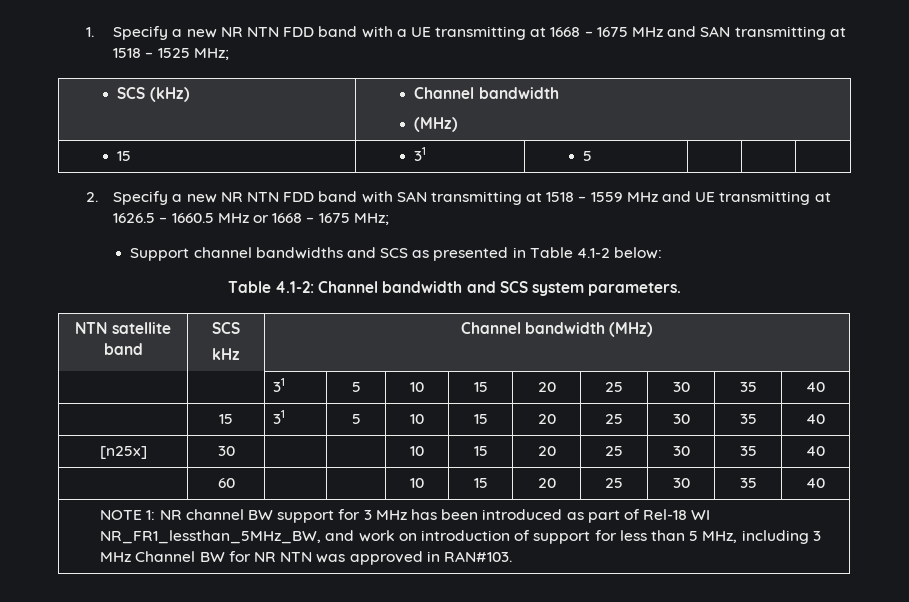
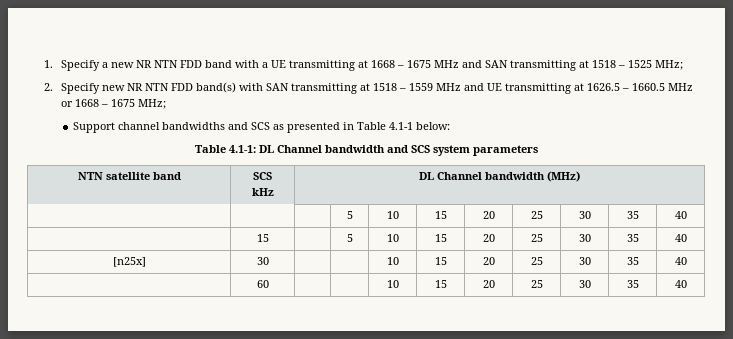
- SCS (kHz) | Channel bandwidth
- (MHz)
- 15 | 31 | 5 | | |
- 2. Specify a new NR NTN FDD band with SAN transmitting at 1518 – 1559 MHz and UE transmitting at 1626.5 – 1660.5 MHz or 1668 – 1675 MHz;
+ 2. Specify new NR NTN FDD band(s) with SAN transmitting at 1518 – 1559 MHz and UE transmitting at 1626.5 – 1660.5 MHz or 1668 – 1675 MHz;
- Support channel bandwidths and SCS as presented in Table 4.1-2 below:
+ Support channel bandwidths and SCS as presented in Table 4.1-1 below:
- Table 4.1-2: Channel bandwidth and SCS system parameters.
+ Table 4.1-1: DL Channel bandwidth and SCS system parameters
  NTN satellite band | SCS
- kHz | Channel bandwidth (MHz)
+ kHz | DL Channel bandwidth (MHz)
- | | 31 | 5 | 10 | 15 | 20 | 25 | 30 | 35 | 40
+ | | | 5 | 10 | 15 | 20 | 25 | 30 | 35 | 40
- | 15 | 31 | 5 | 10 | 15 | 20 | 25 | 30 | 35 | 40
+ | 15 | | 5 | 10 | 15 | 20 | 25 | 30 | 35 | 40
- NOTE 1: NR channel BW support for 3 MHz has been introduced as part of Rel-18 WI NR_FR1_lessthan_5MHz_BW, and work on introduction of support for less than 5 MHz, including 3 MHz Channel BW for NR NTN was approved in RAN#103.

